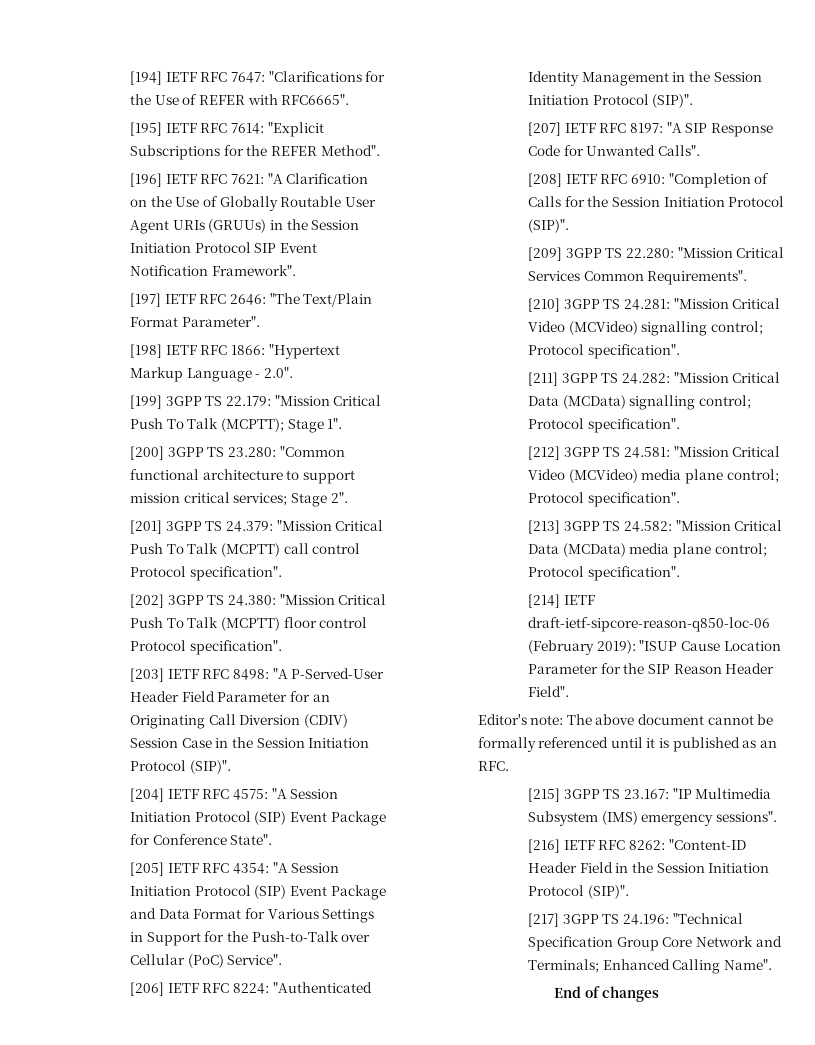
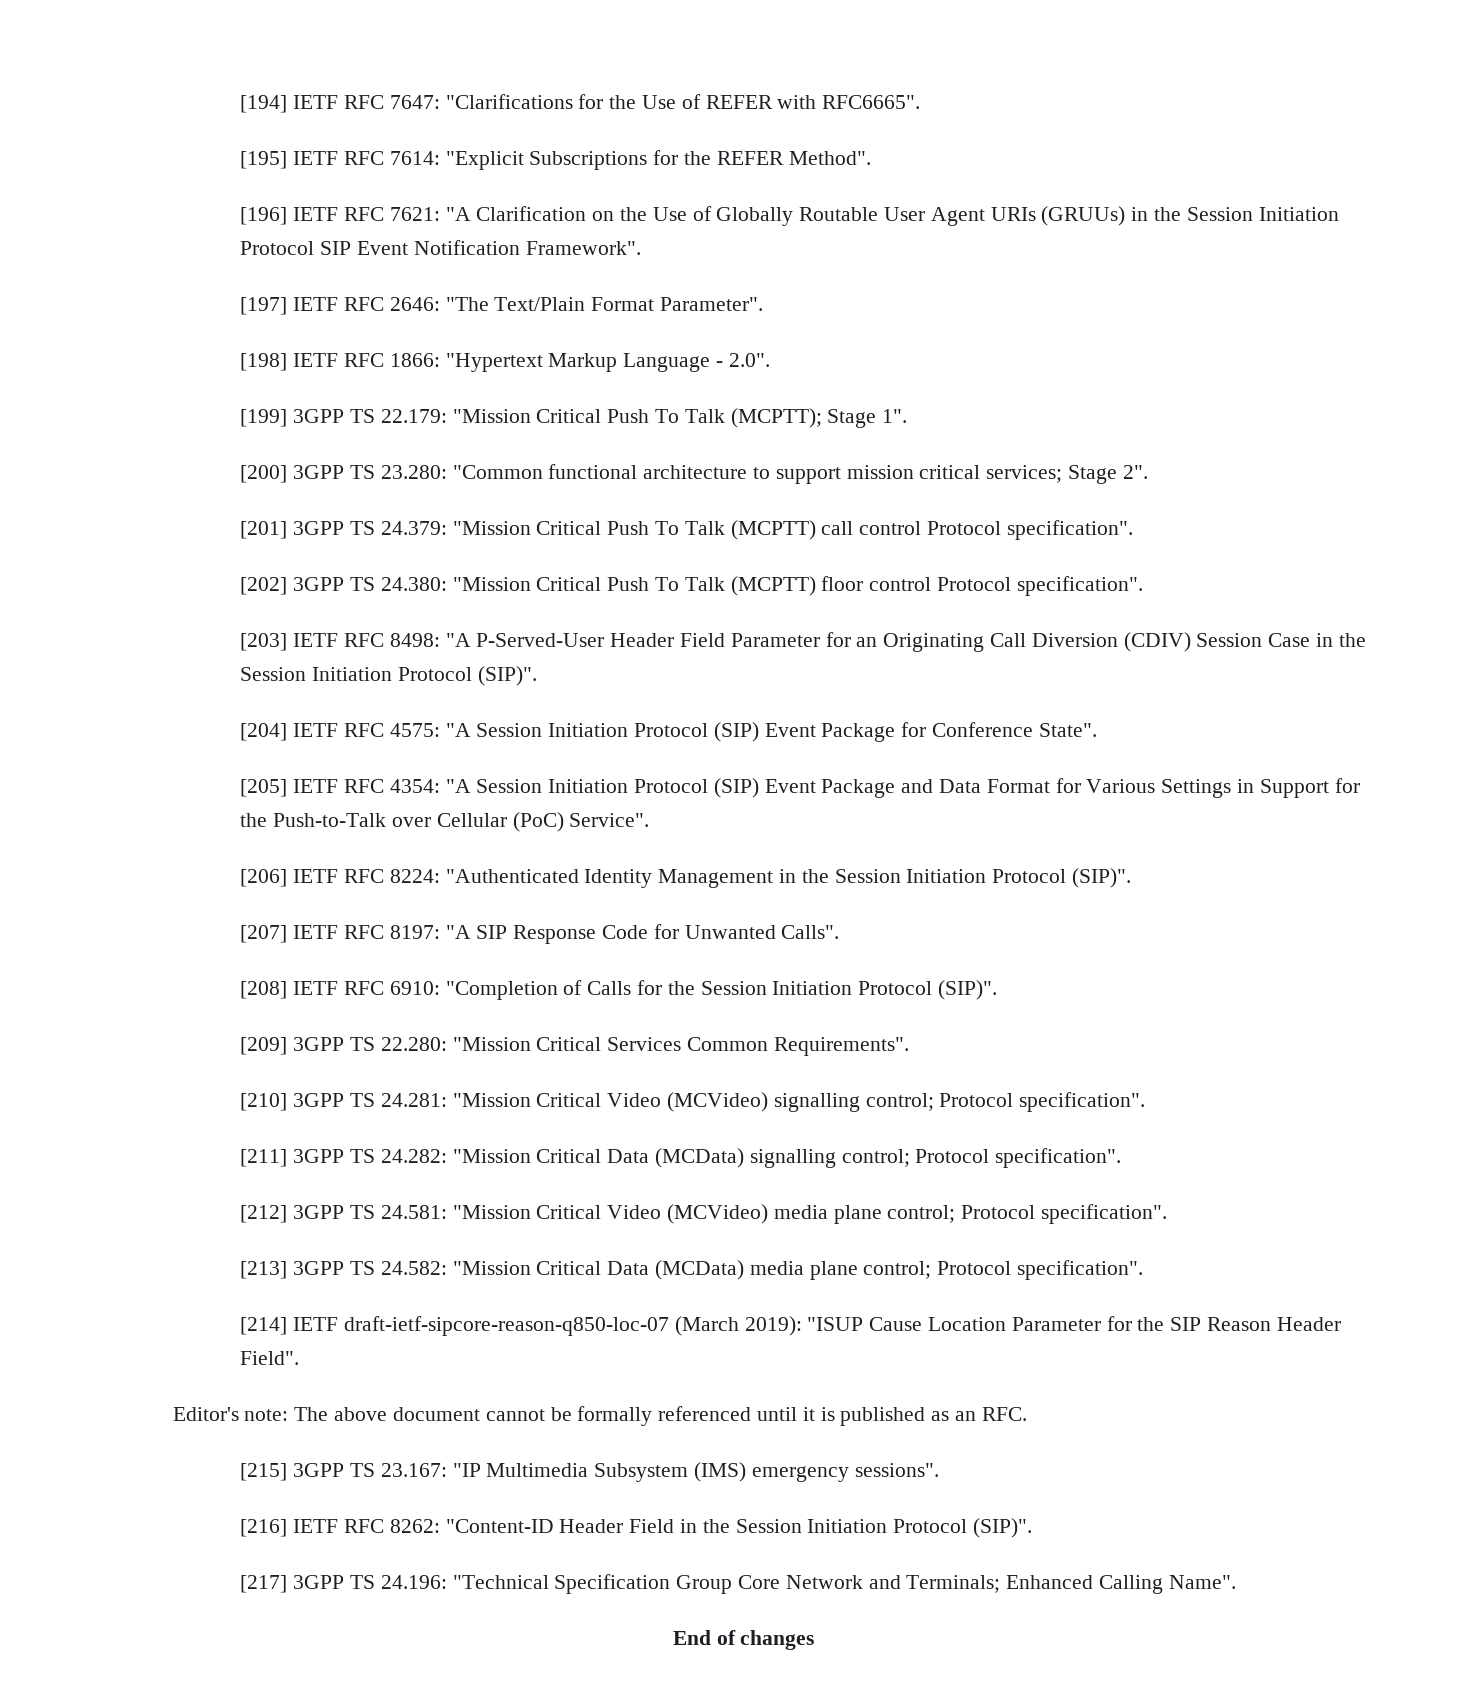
- [214] IETF draft-ietf-sipcore-reason-q850-loc-06 (February 2019): "ISUP Cause Location Parameter for the SIP Reason Header Field".
+ [214] IETF draft-ietf-sipcore-reason-q850-loc-07 (March 2019): "ISUP Cause Location Parameter for the SIP Reason Header Field".

